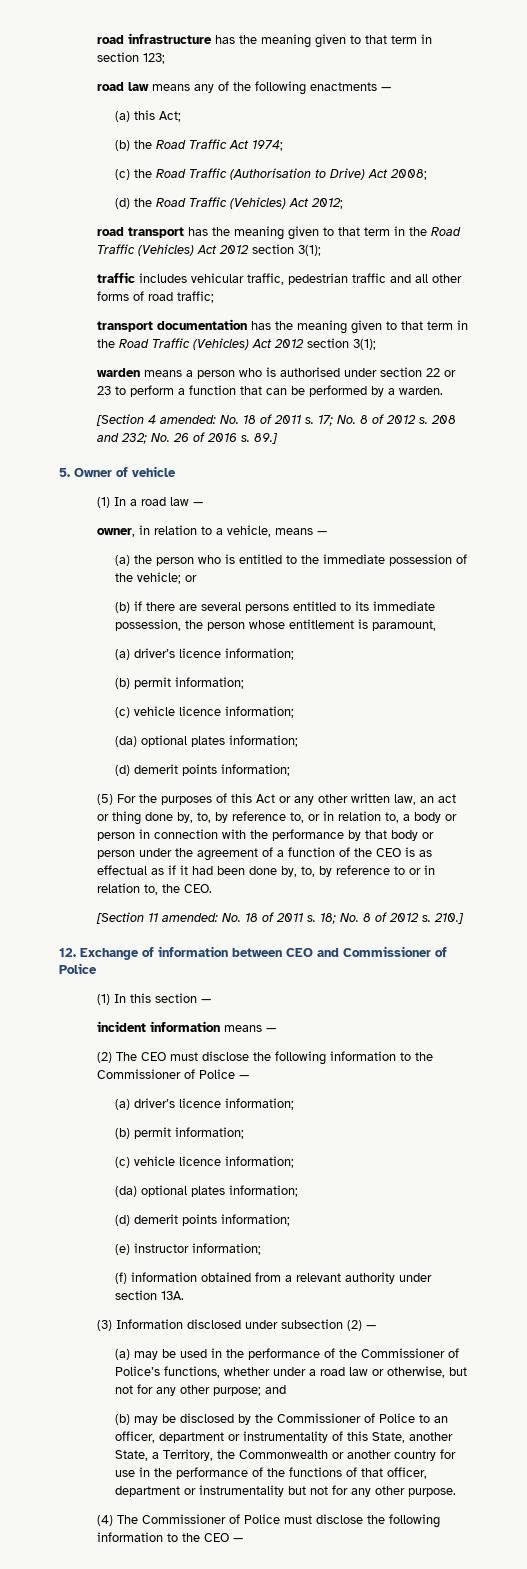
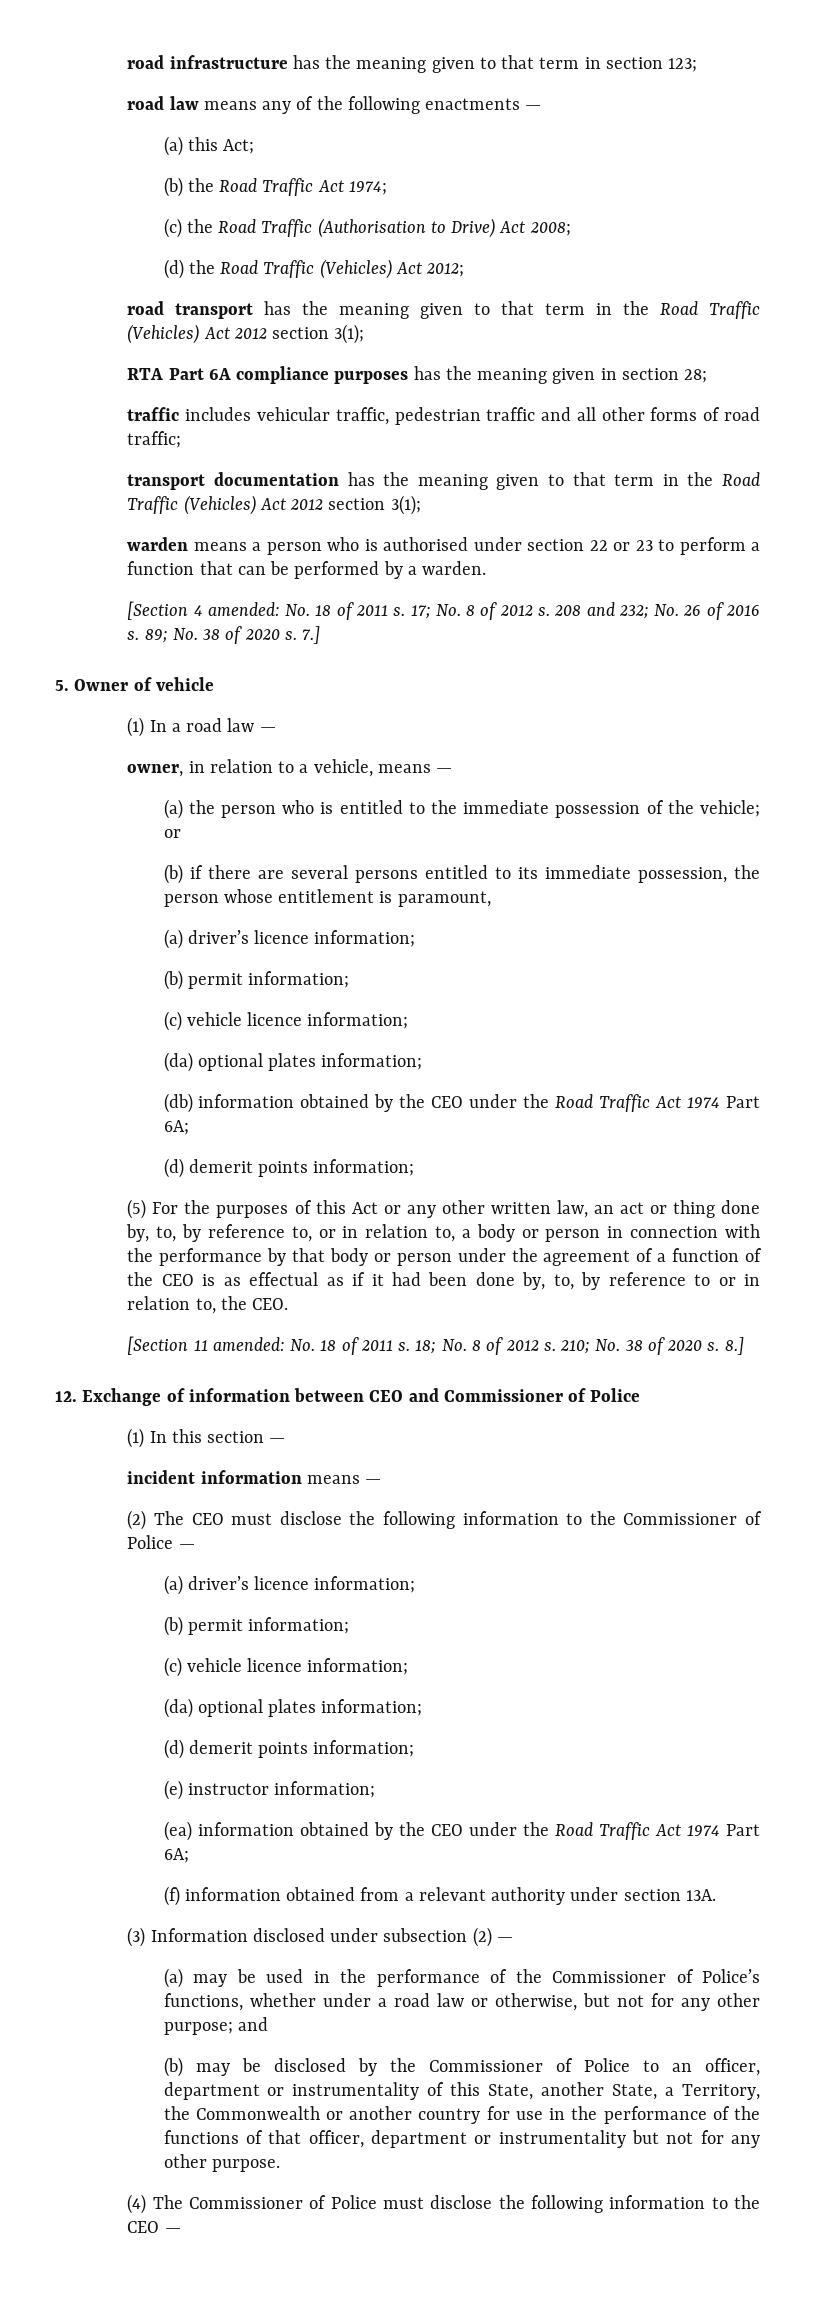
+ RTA Part 6A compliance purposes has the meaning given in section 28;
- 89.]
+ 89; No. 38 of 2020 s. 7.]
+ (db) information obtained by the CEO under the Road Traffic Act 1974 Part 6A;
- 210.]
+ 210; No. 38 of 2020 s. 8.]
+ (ea) information obtained by the CEO under the Road Traffic Act 1974 Part 6A;

